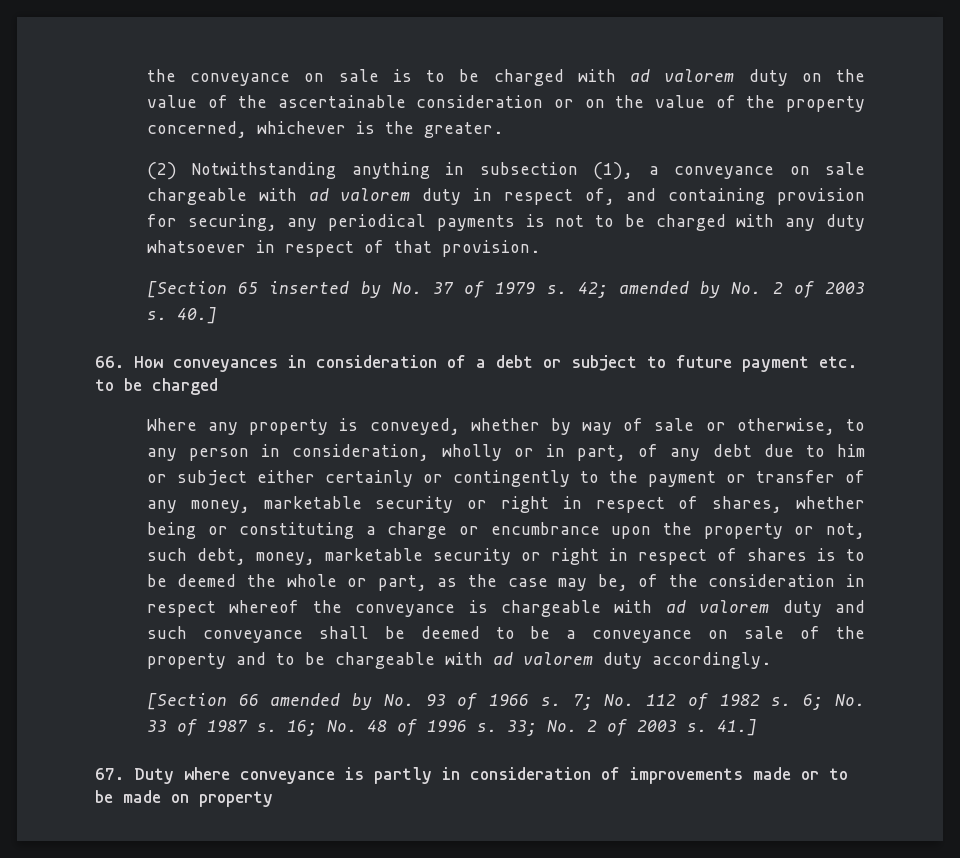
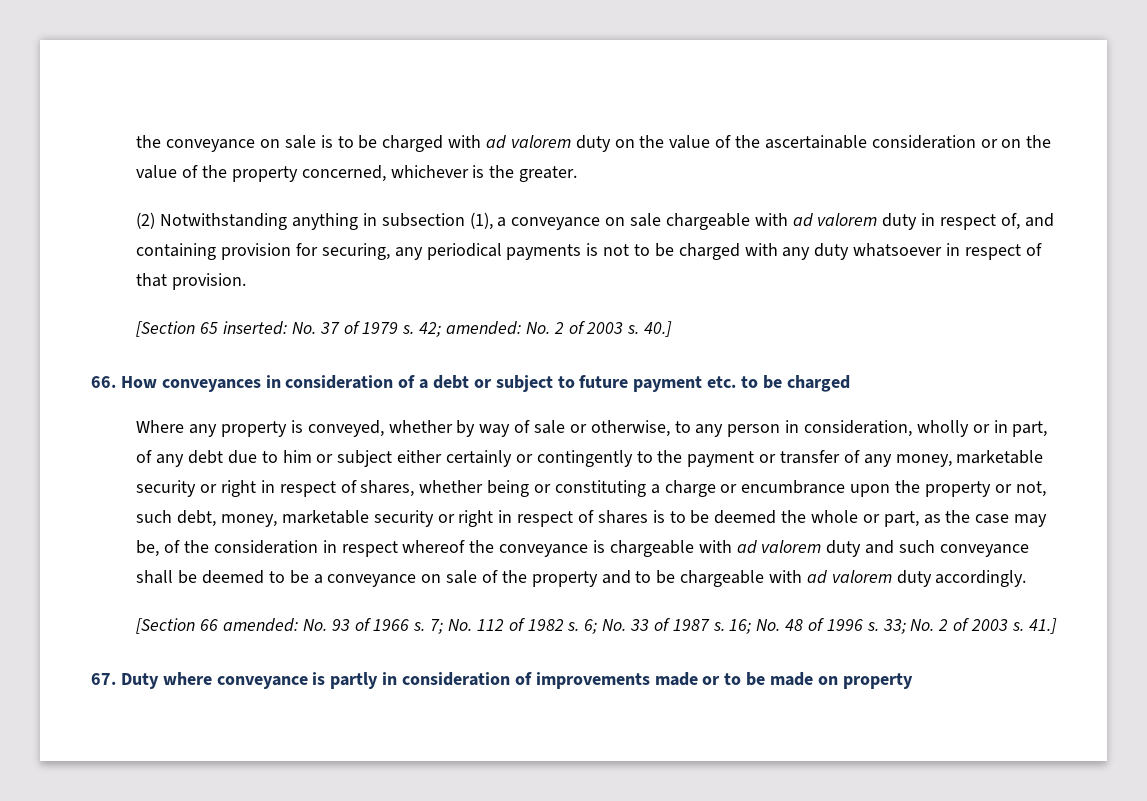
- [Section 65 inserted by No. 37 of 1979 s.
+ [Section 65 inserted: No. 37 of 1979 s.
- 42; amended by No. 2 of 2003 s.
+ 42; amended: No. 2 of 2003 s.
- [Section 66 amended by No. 93 of 1966 s.
+ [Section 66 amended: No. 93 of 1966 s.

